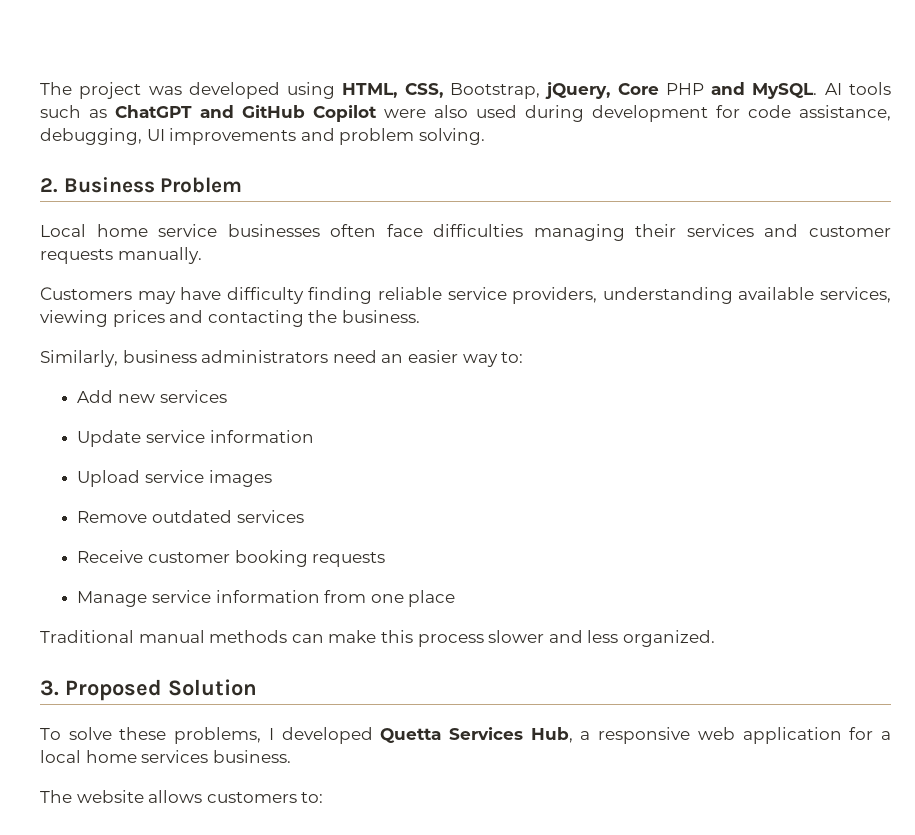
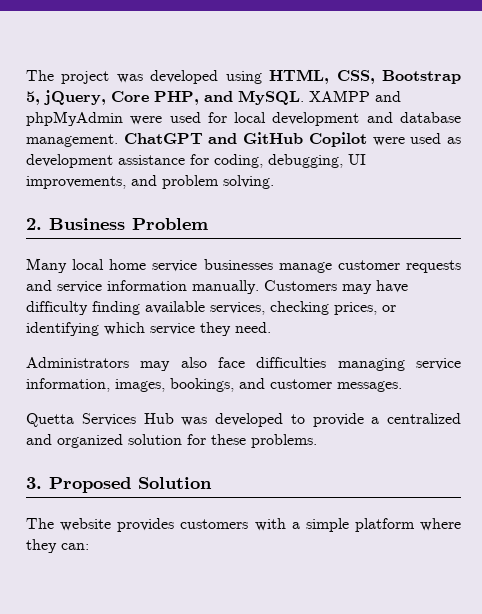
- The project was developed using HTML, CSS, Bootstrap, jQuery, Core PHP and MySQL.
+ The project was developed using HTML, CSS, Bootstrap 5, jQuery, Core PHP, and MySQL.
- AI tools such as ChatGPT and GitHub Copilot were also used during development for code assistance, debugging, UI improvements and problem solving.
+ XAMPP and phpMyAdmin were used for local development and database management. ChatGPT and GitHub Copilot were used as development assistance for coding, debugging, UI improvements, and problem solving.
- Local home service businesses often face difficulties managing their services and customer requests manually.
- Customers may have difficulty finding reliable service providers, understanding available services, viewing prices and contacting the business.
- Similarly, business administrators need an easier way to:
- Add new services
- Update service information
- Upload service images
- Remove outdated services
- Receive customer booking requests
- Manage service information from one place
- Traditional manual methods can make this process slower and less organized.
+ Many local home service businesses manage customer requests and service information manually. Customers may have difficulty finding available services, checking prices, or identifying which service they need.
+ Administrators may also face difficulties managing service information, images, bookings, and customer messages.
+ Quetta Services Hub was developed to provide a centralized and organized solution for these problems.
  3. Proposed Solution
- To solve these problems, I developed Quetta Services Hub, a responsive web application for a local home services business.
- The website allows customers to:
+ The website provides customers with a simple platform where they can:

